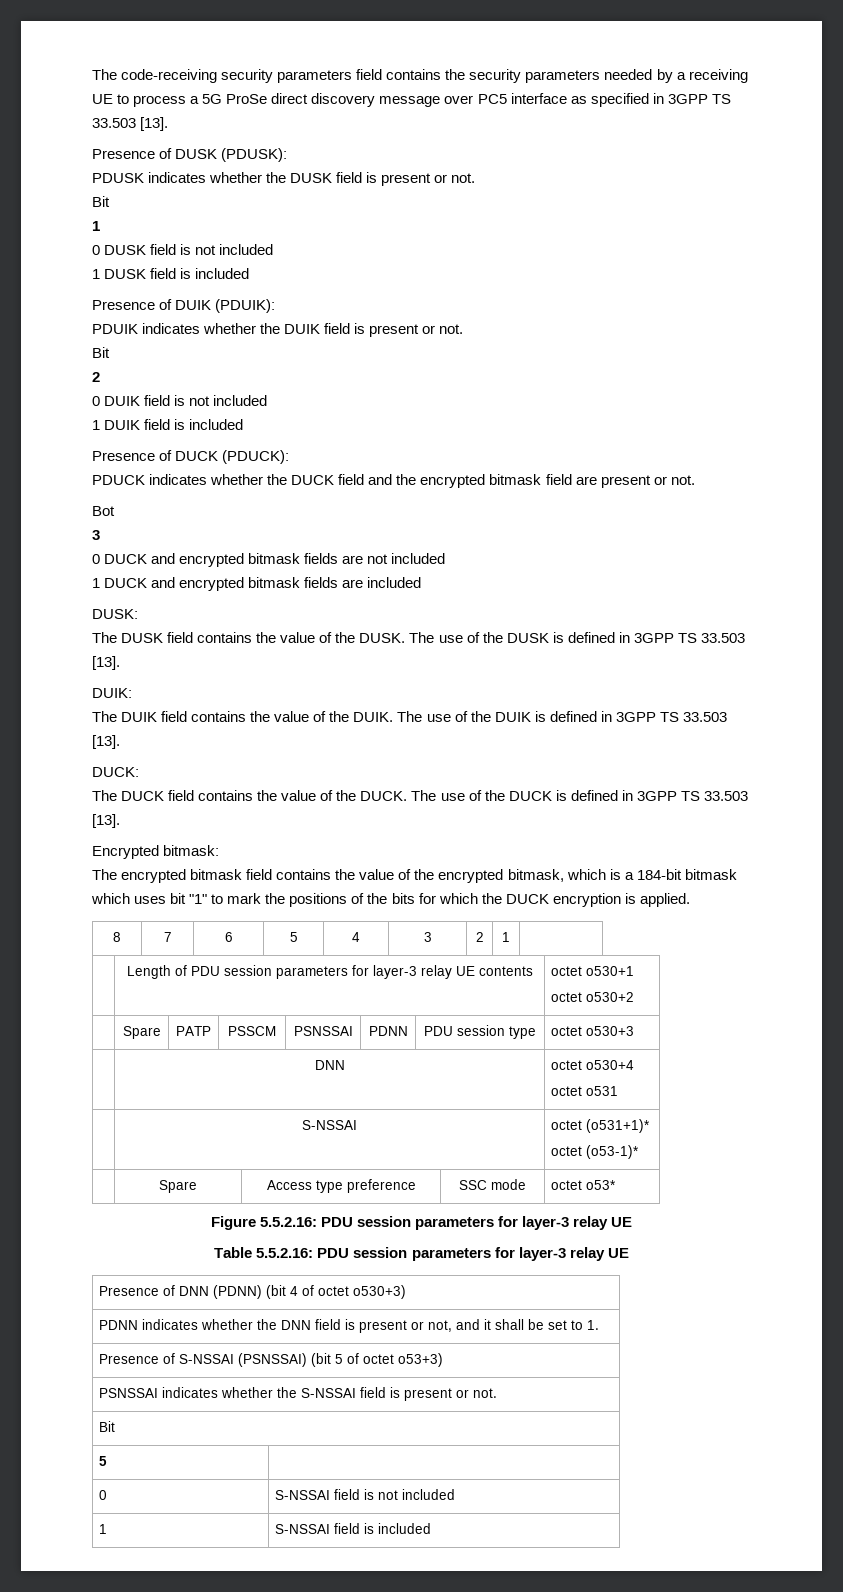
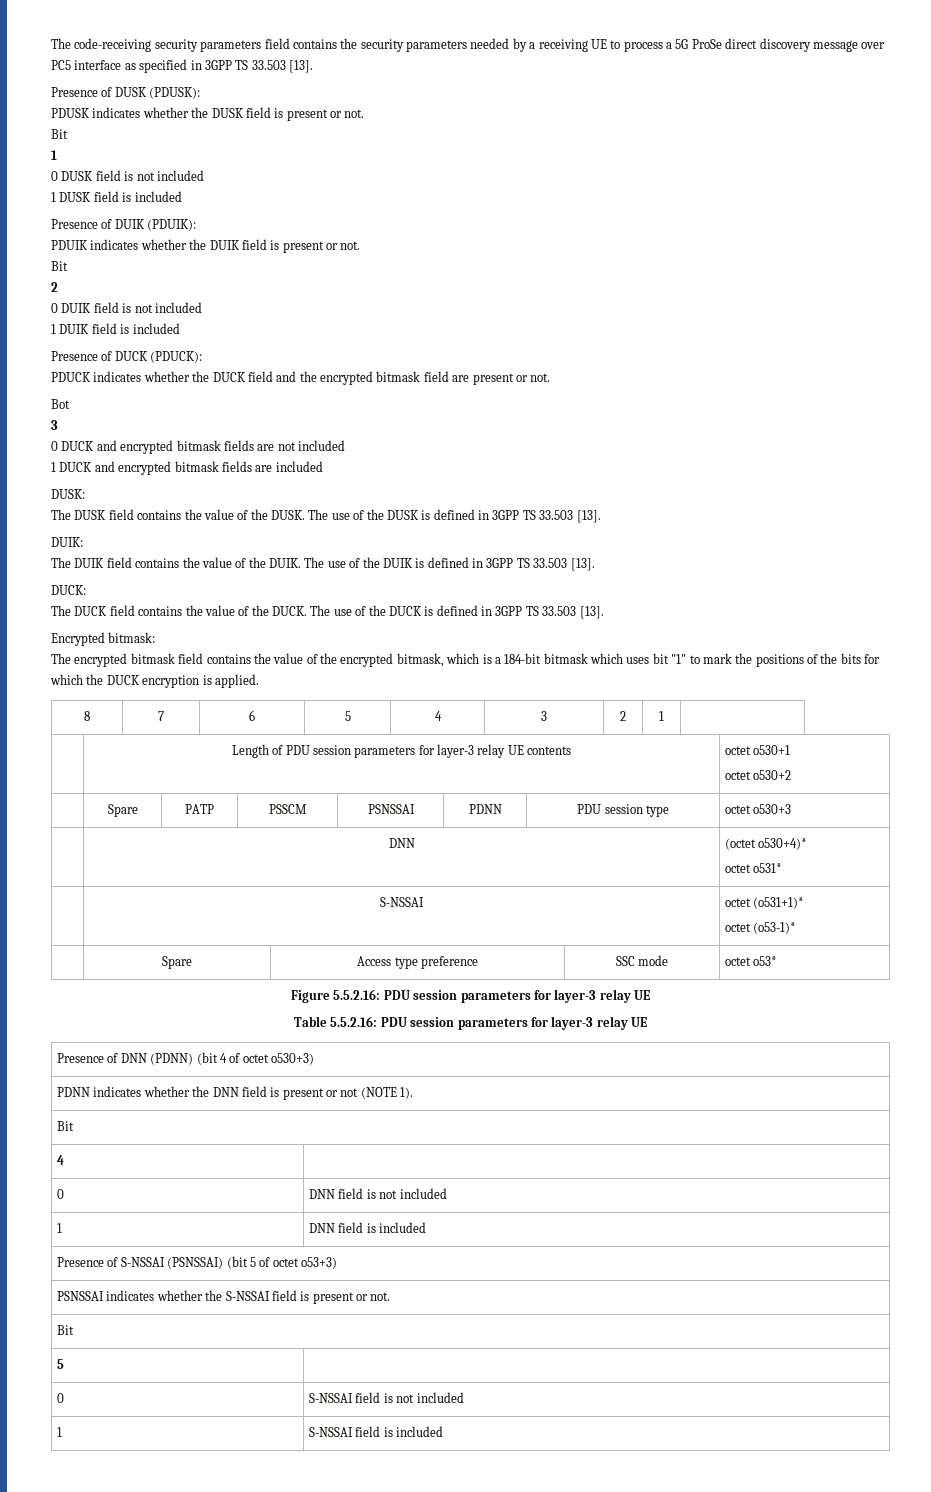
- | DNN | octet o530+4
- octet o531
+ | DNN | (octet o530+4)*
+ octet o531*
- PDNN indicates whether the DNN field is present or not, and it shall be set to 1.
+ PDNN indicates whether the DNN field is present or not (NOTE 1).
+ Bit
+ 4 |
+ 0 | DNN field is not included
+ 1 | DNN field is included

